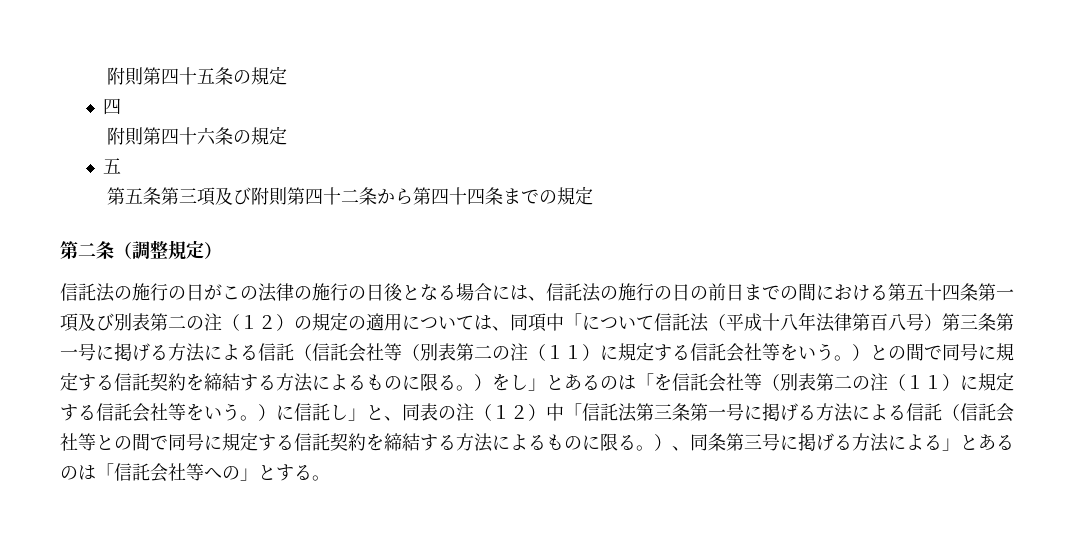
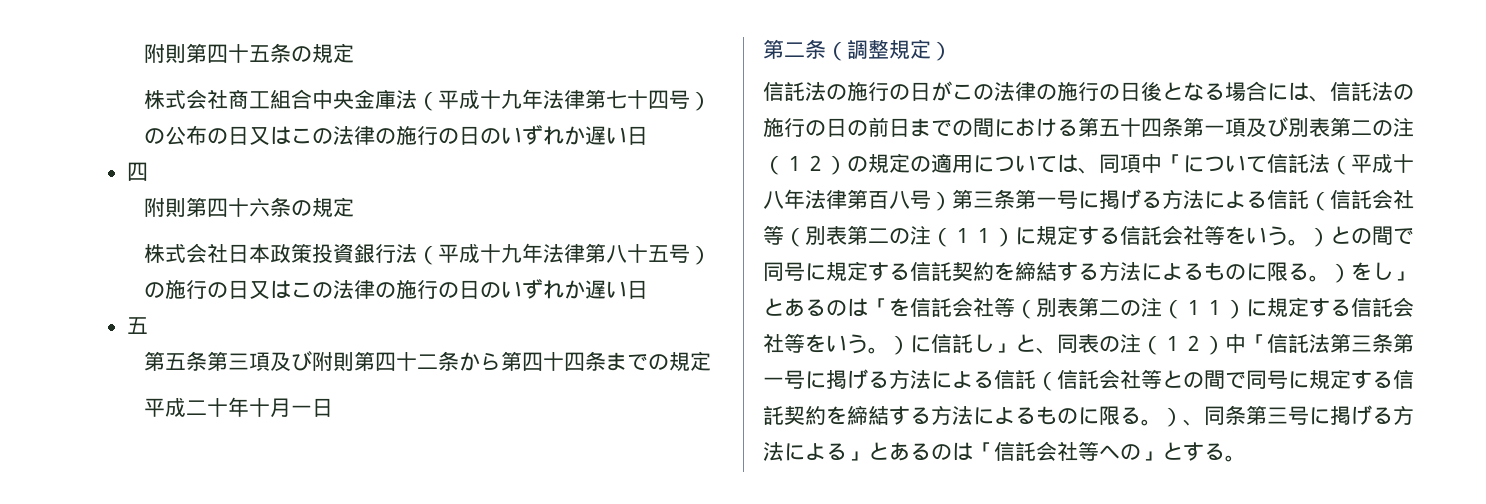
+ 株式会社商工組合中央金庫法（平成十九年法律第七十四号）の公布の日又はこの法律の施行の日のいずれか遅い日
+ 株式会社日本政策投資銀行法（平成十九年法律第八十五号）の施行の日又はこの法律の施行の日のいずれか遅い日
+ 平成二十年十月一日

